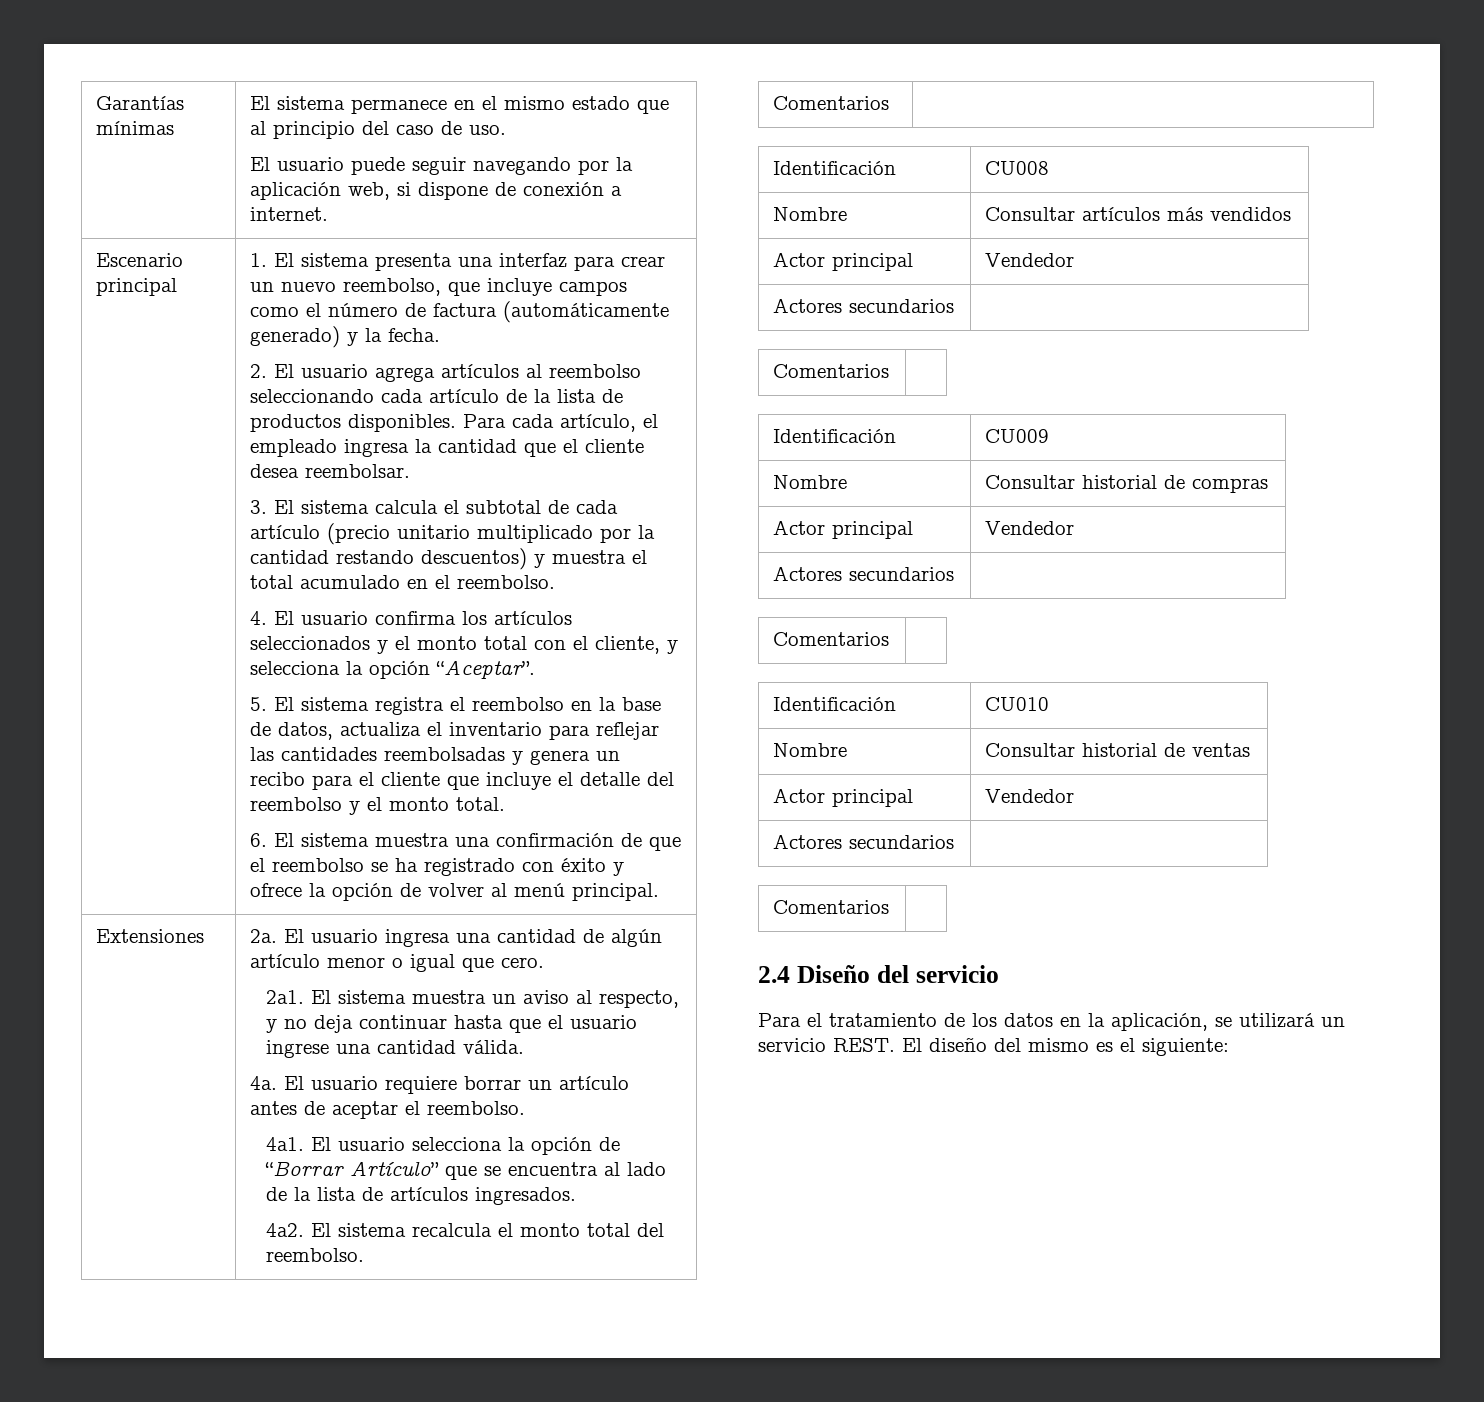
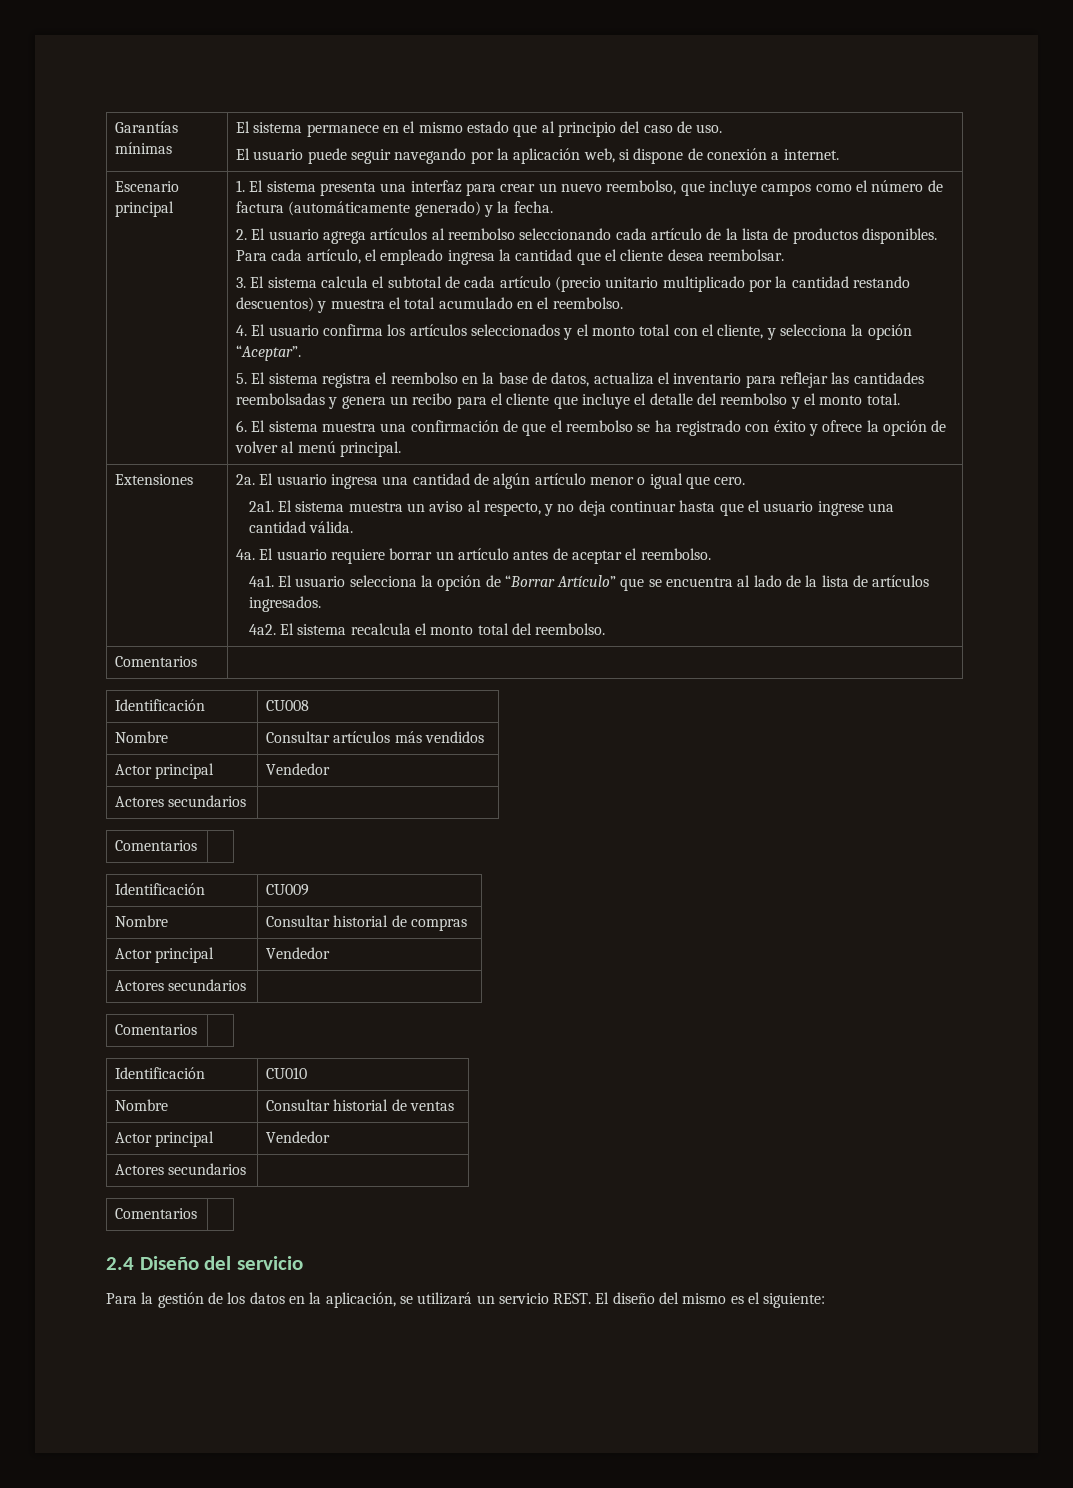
- Para el tratamiento de los datos en la aplicación, se utilizará un servicio REST.
+ Para la gestión de los datos en la aplicación, se utilizará un servicio REST.

